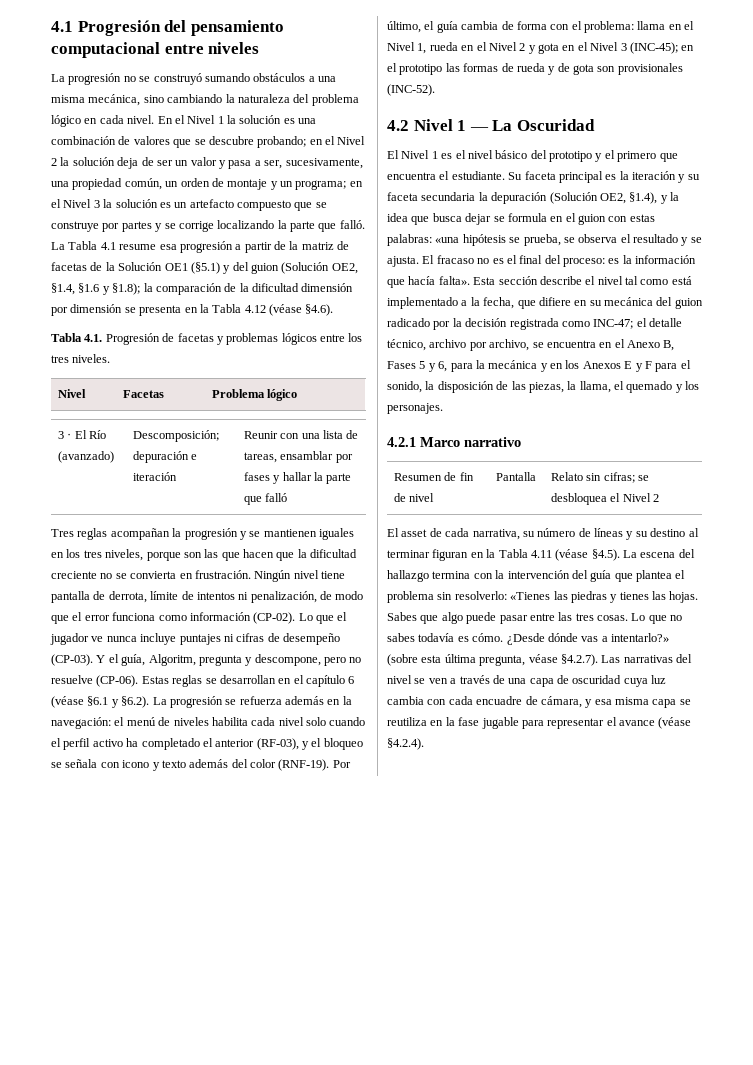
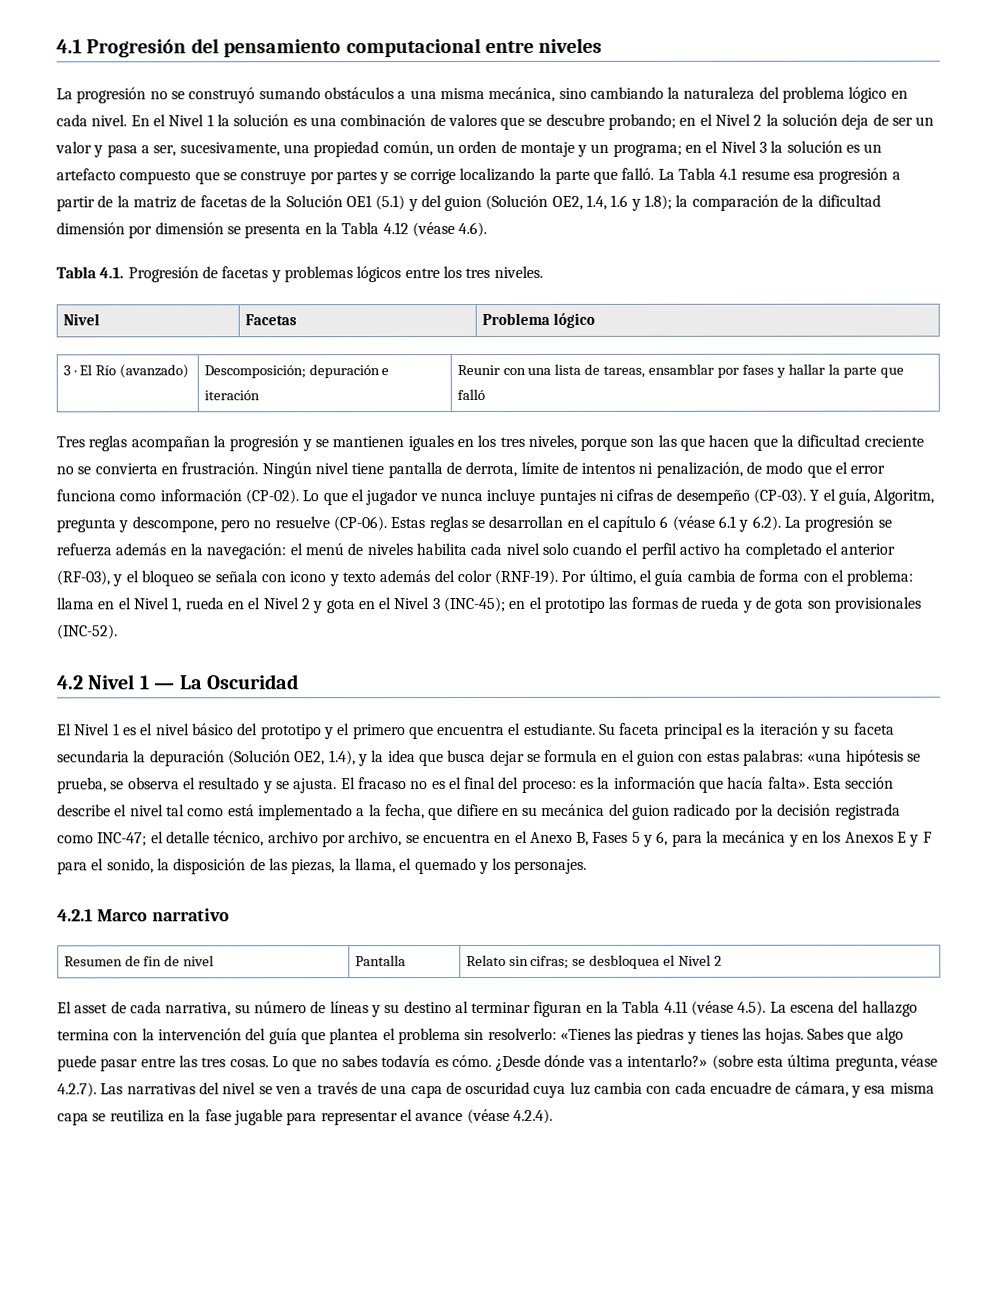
- La Tabla 4.1 resume esa progresión a partir de la matriz de facetas de la Solución OE1 (§5.1) y del guion (Solución OE2, §1.4, §1.6 y §1.8); la comparación de la dificultad dimensión por dimensión se presenta en la Tabla 4.12 (véase §4.6).
+ La Tabla 4.1 resume esa progresión a partir de la matriz de facetas de la Solución OE1 (5.1) y del guion (Solución OE2, 1.4, 1.6 y 1.8); la comparación de la dificultad dimensión por dimensión se presenta en la Tabla 4.12 (véase 4.6).
- Estas reglas se desarrollan en el capítulo 6 (véase §6.1 y §6.2). La progresión se refuerza además en la navegación: el menú de niveles habilita cada nivel solo cuando el perfil activo ha completado el anterior (RF-03), y el bloqueo se señala con icono y texto además del color (RNF-19).
+ Estas reglas se desarrollan en el capítulo 6 (véase 6.1 y 6.2). La progresión se refuerza además en la navegación: el menú de niveles habilita cada nivel solo cuando el perfil activo ha completado el anterior (RF-03), y el bloqueo se señala con icono y texto además del color (RNF-19).
- Su faceta principal es la iteración y su faceta secundaria la depuración (Solución OE2, §1.4), y la idea que busca dejar se formula en el guion con estas palabras: «una hipótesis se prueba, se observa el resultado y se ajusta.
+ Su faceta principal es la iteración y su faceta secundaria la depuración (Solución OE2, 1.4), y la idea que busca dejar se formula en el guion con estas palabras: «una hipótesis se prueba, se observa el resultado y se ajusta.
- El asset de cada narrativa, su número de líneas y su destino al terminar figuran en la Tabla 4.11 (véase §4.5). La escena del hallazgo termina con la intervención del guía que plantea el problema sin resolverlo: «Tienes las piedras y tienes las hojas.
+ El asset de cada narrativa, su número de líneas y su destino al terminar figuran en la Tabla 4.11 (véase 4.5). La escena del hallazgo termina con la intervención del guía que plantea el problema sin resolverlo: «Tienes las piedras y tienes las hojas.
- (sobre esta última pregunta, véase §4.2.7). Las narrativas del nivel se ven a través de una capa de oscuridad cuya luz cambia con cada encuadre de cámara, y esa misma capa se reutiliza en la fase jugable para representar el avance (véase §4.2.4).
+ (sobre esta última pregunta, véase 4.2.7). Las narrativas del nivel se ven a través de una capa de oscuridad cuya luz cambia con cada encuadre de cámara, y esa misma capa se reutiliza en la fase jugable para representar el avance (véase 4.2.4).

